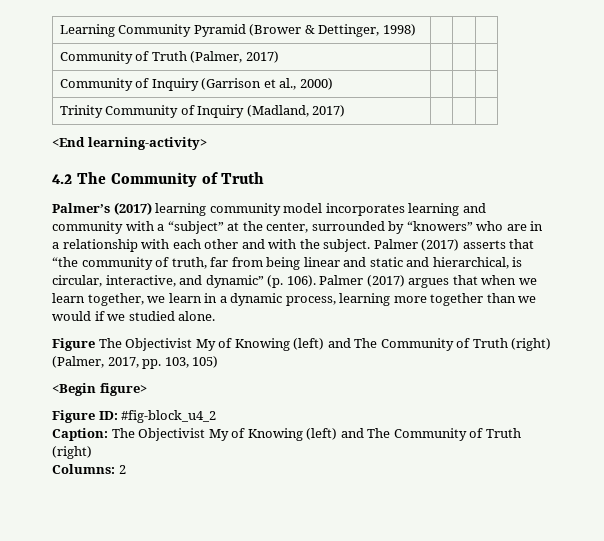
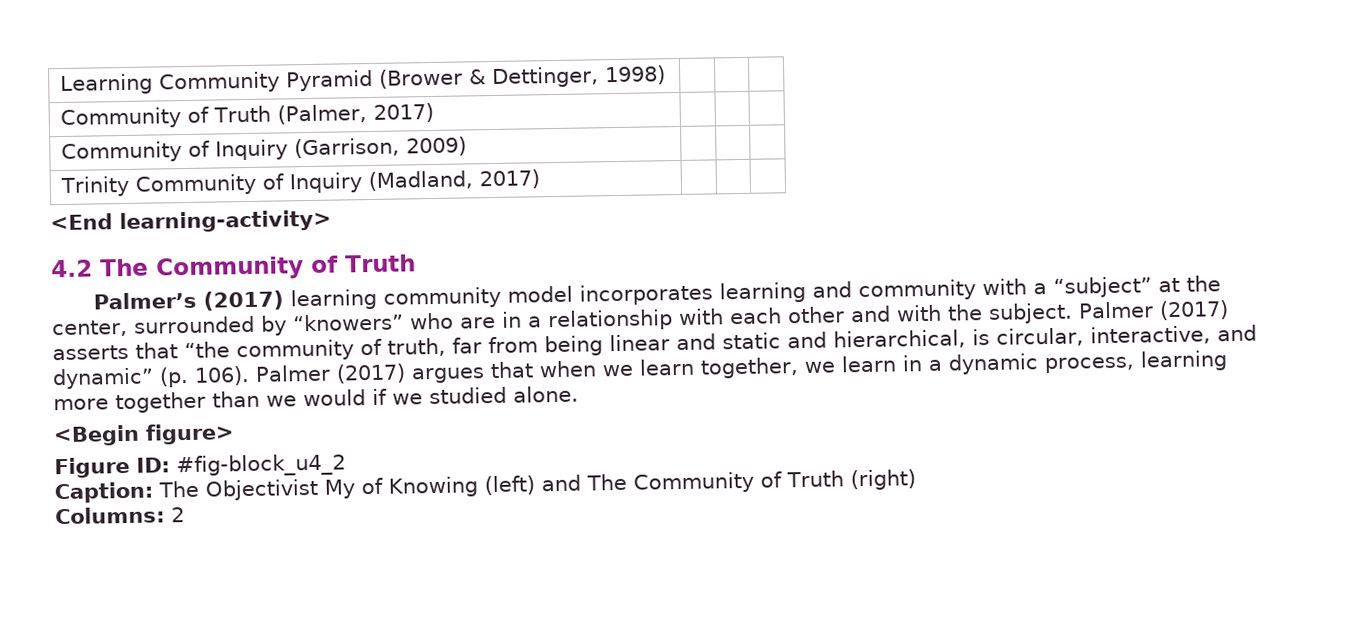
- Community of Inquiry (Garrison et al., 2000) | | |
+ Community of Inquiry (Garrison, 2009) | | |
- Figure The Objectivist My of Knowing (left) and The Community of Truth (right) (Palmer, 2017, pp. 103, 105)

